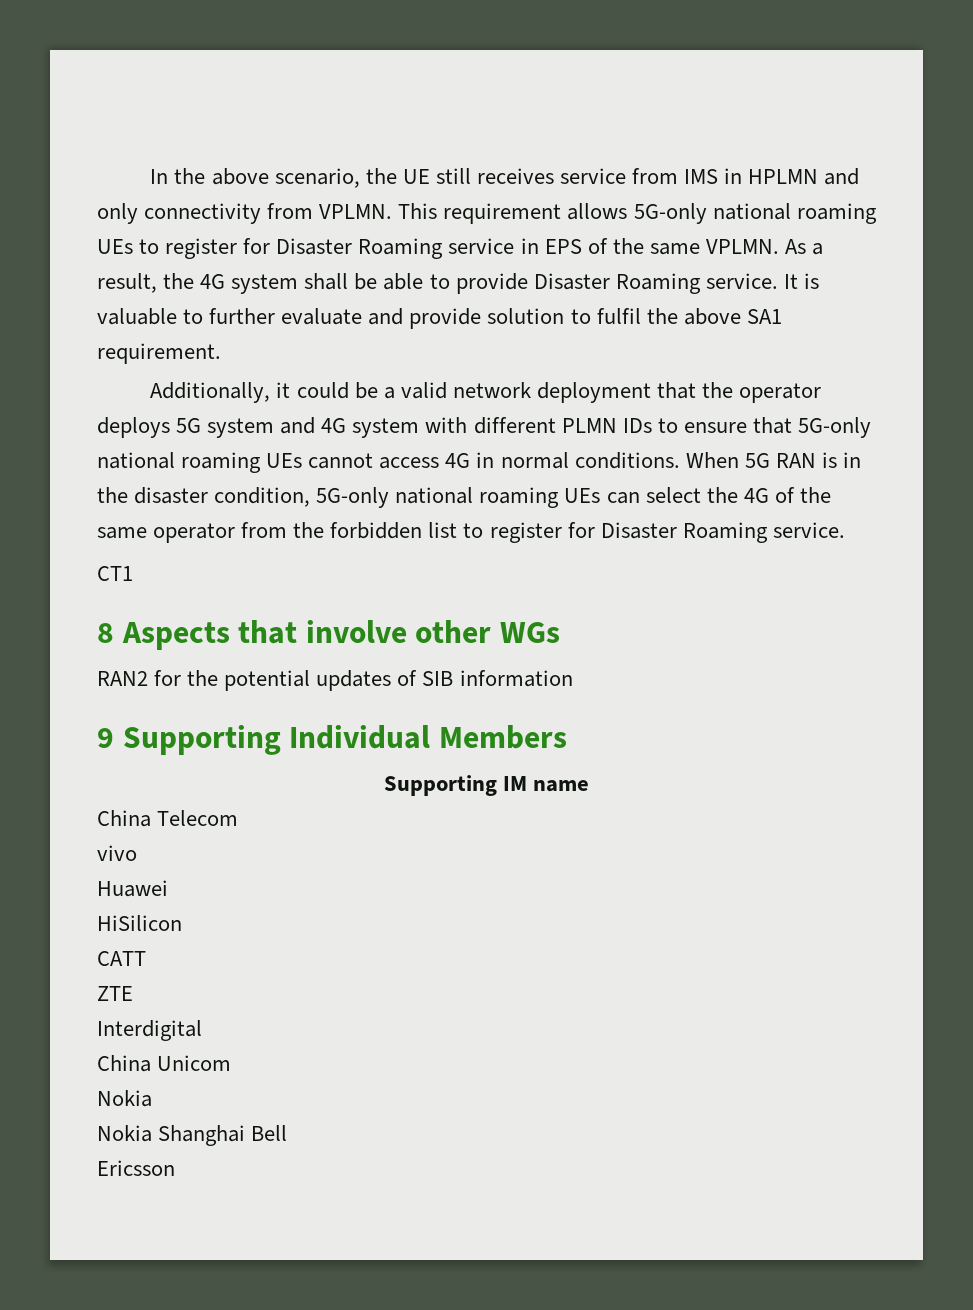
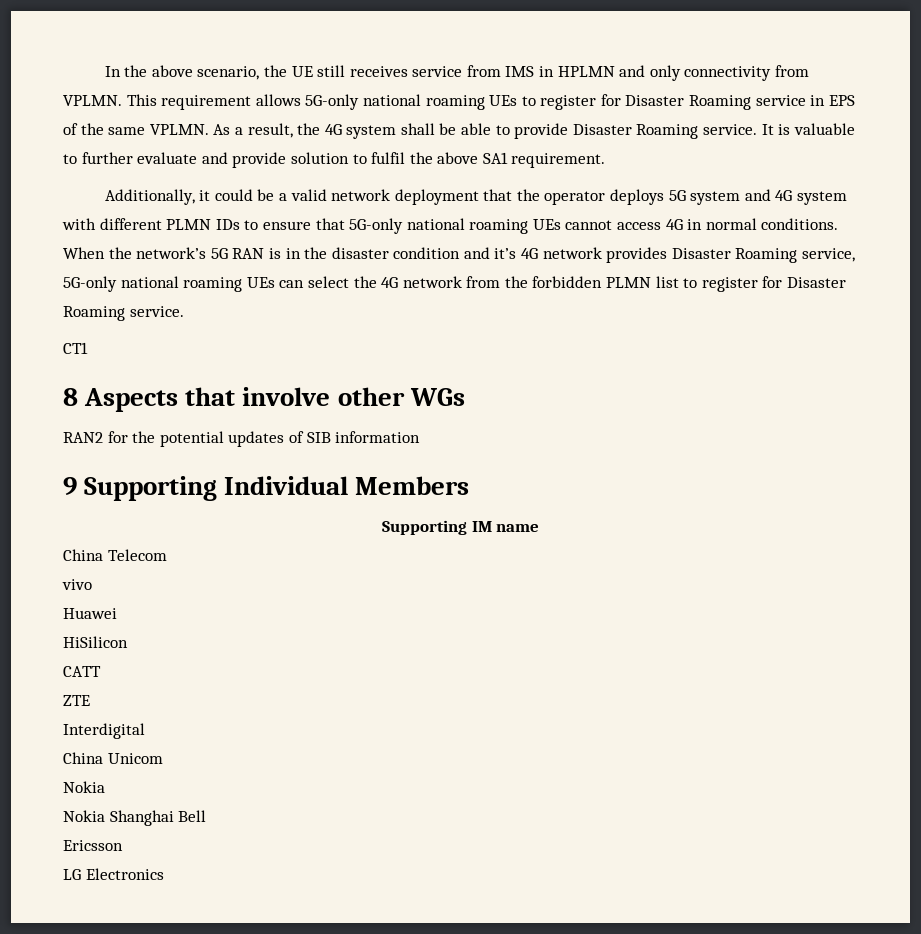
- When 5G RAN is in the disaster condition, 5G-only national roaming UEs can select the 4G of the same operator from the forbidden list to register for Disaster Roaming service.
+ When the network’s 5G RAN is in the disaster condition and it’s 4G network provides Disaster Roaming service, 5G-only national roaming UEs can select the 4G network from the forbidden PLMN list to register for Disaster Roaming service.
+ LG Electronics

